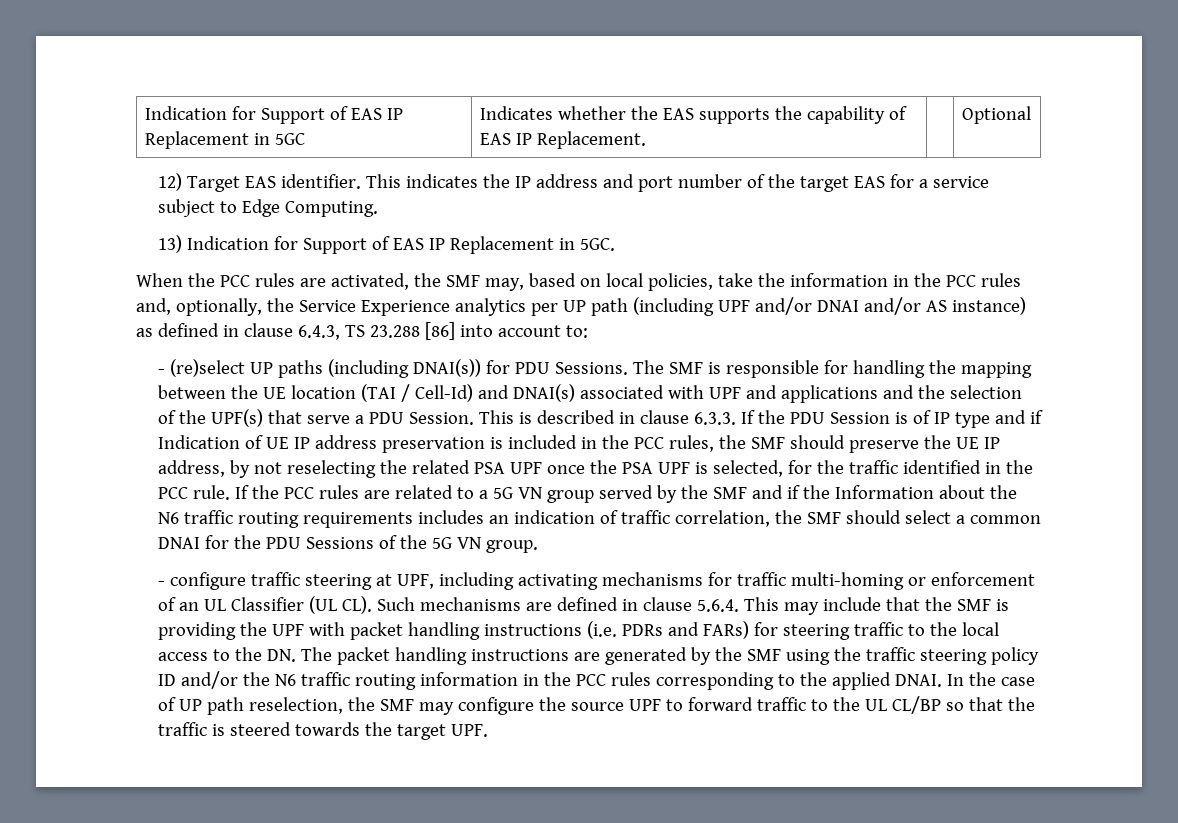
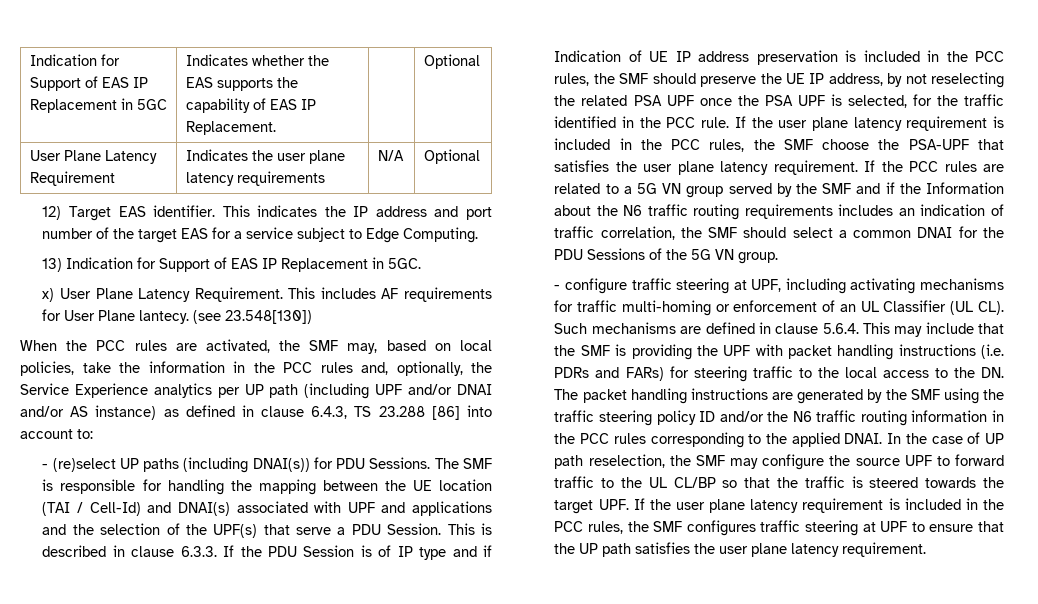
+ User Plane Latency Requirement | Indicates the user plane latency requirements | N/A | Optional
+ x) User Plane Latency Requirement. This includes AF requirements for User Plane lantecy. (see 23.548[130])
- If the PCC rules are related to a 5G VN group served by the SMF and if the Information about the N6 traffic routing requirements includes an indication of traffic correlation, the SMF should select a common DNAI for the PDU Sessions of the 5G VN group.
+ If the user plane latency requirement is included in the PCC rules, the SMF choose the PSA-UPF that satisfies the user plane latency requirement. If the PCC rules are related to a 5G VN group served by the SMF and if the Information about the N6 traffic routing requirements includes an indication of traffic correlation, the SMF should select a common DNAI for the PDU Sessions of the 5G VN group.
- In the case of UP path reselection, the SMF may configure the source UPF to forward traffic to the UL CL/BP so that the traffic is steered towards the target UPF.
+ In the case of UP path reselection, the SMF may configure the source UPF to forward traffic to the UL CL/BP so that the traffic is steered towards the target UPF. If the user plane latency requirement is included in the PCC rules, the SMF configures traffic steering at UPF to ensure that the UP path satisfies the user plane latency requirement.

